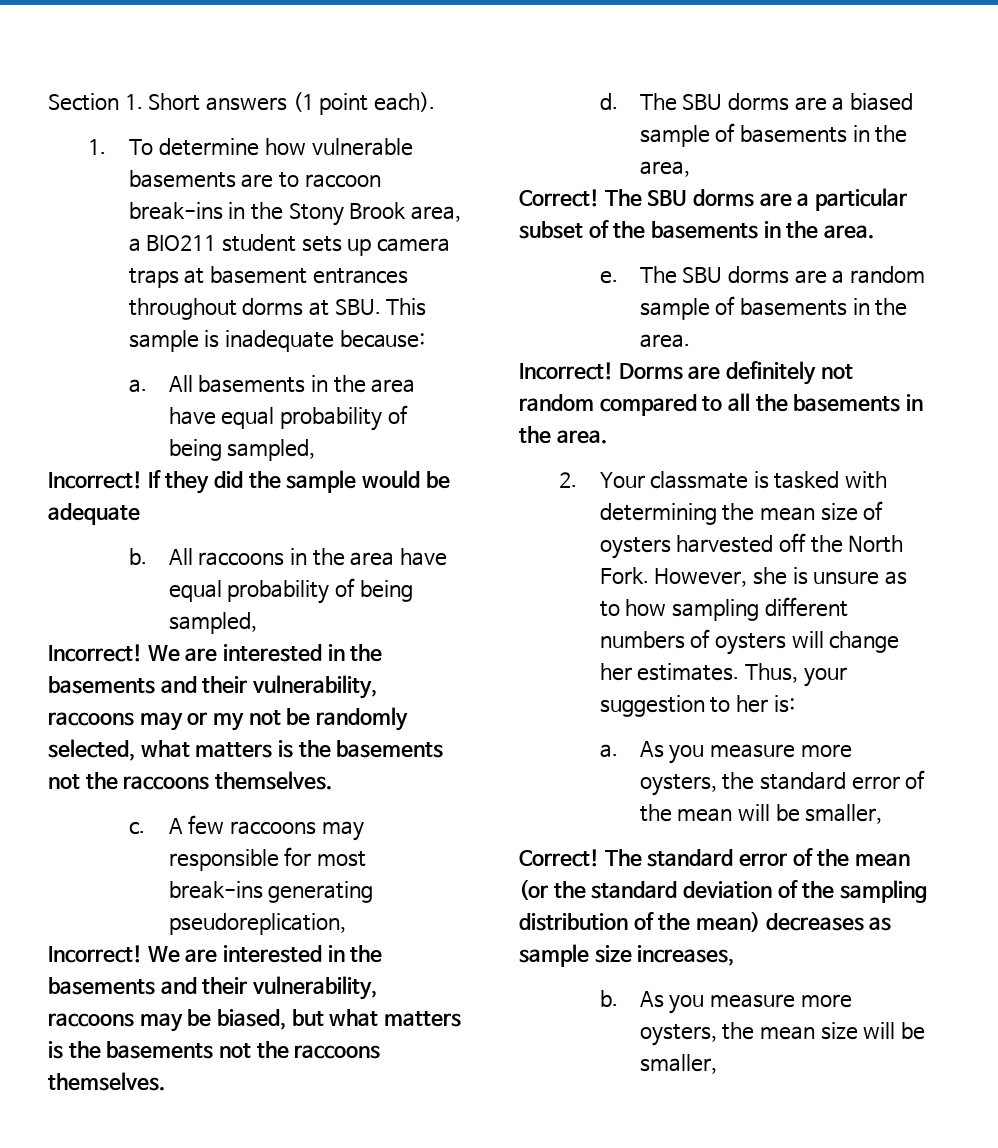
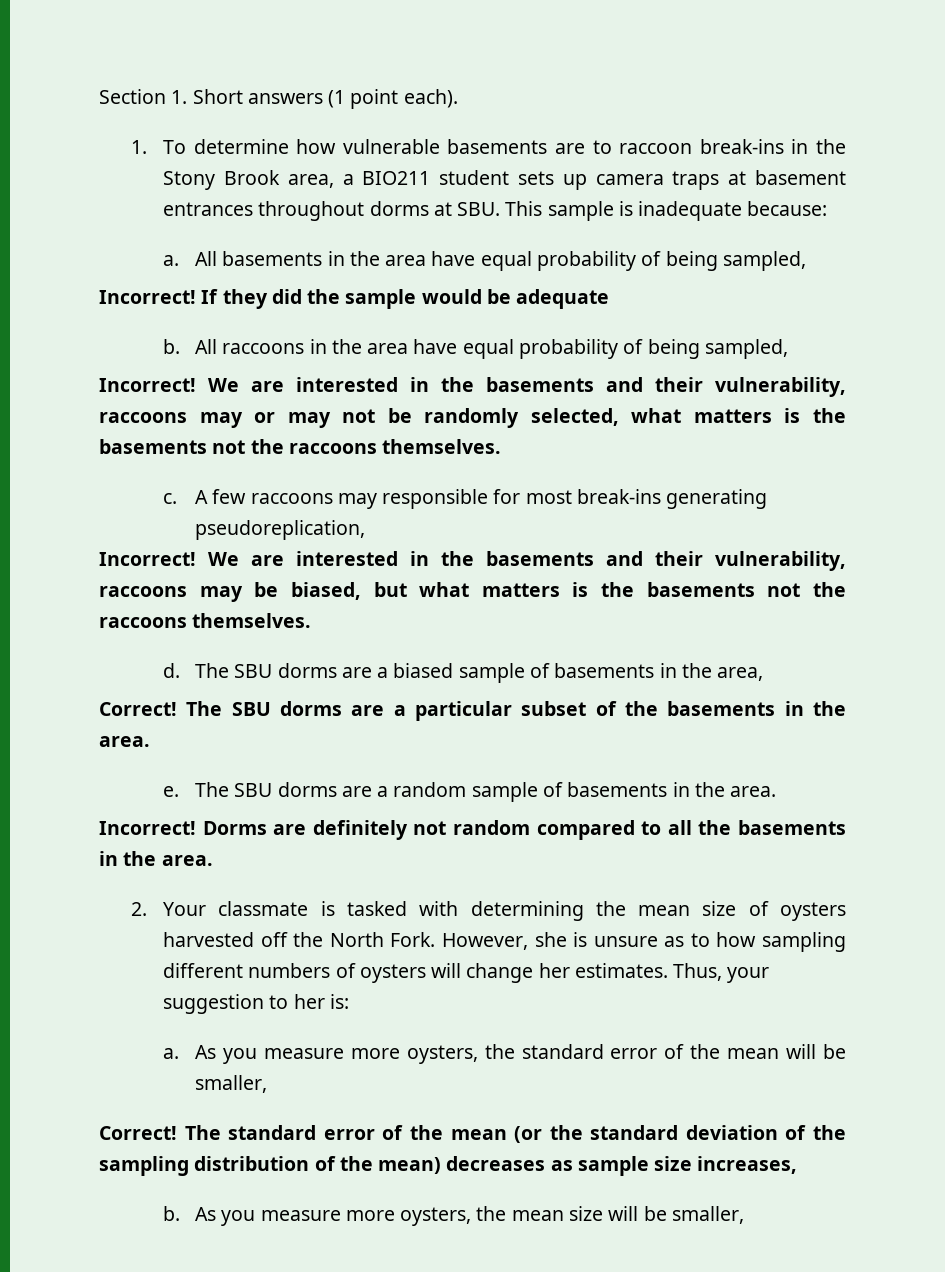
- We are interested in the basements and their vulnerability, raccoons may or my not be randomly selected, what matters is the basements not the raccoons themselves.
+ We are interested in the basements and their vulnerability, raccoons may or may not be randomly selected, what matters is the basements not the raccoons themselves.

